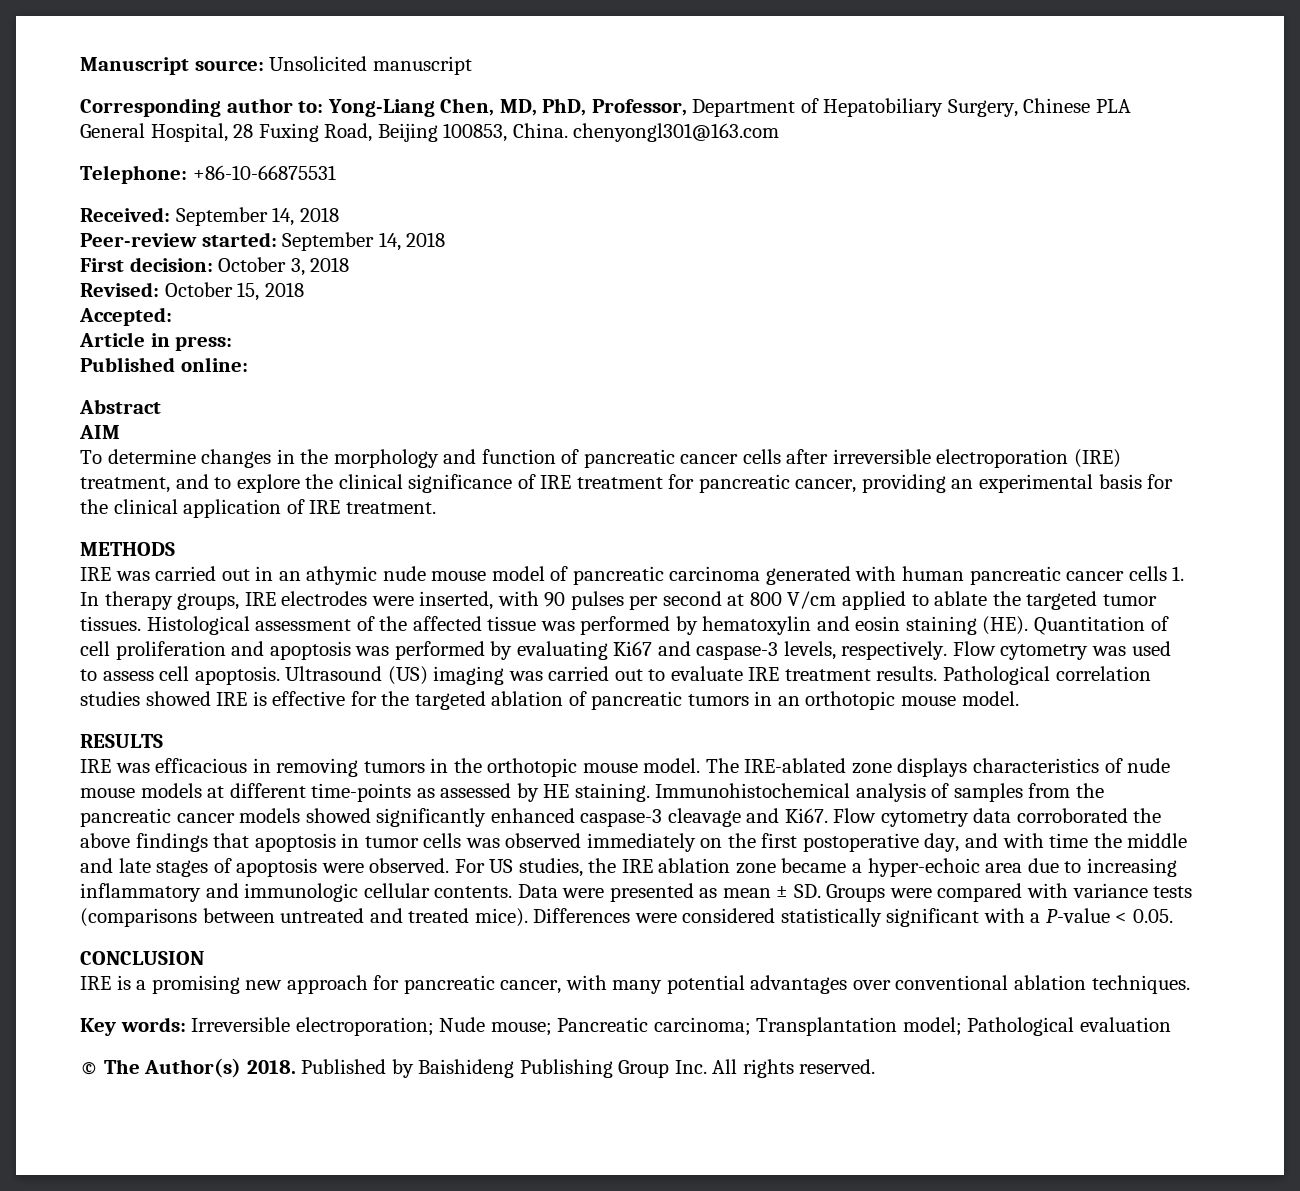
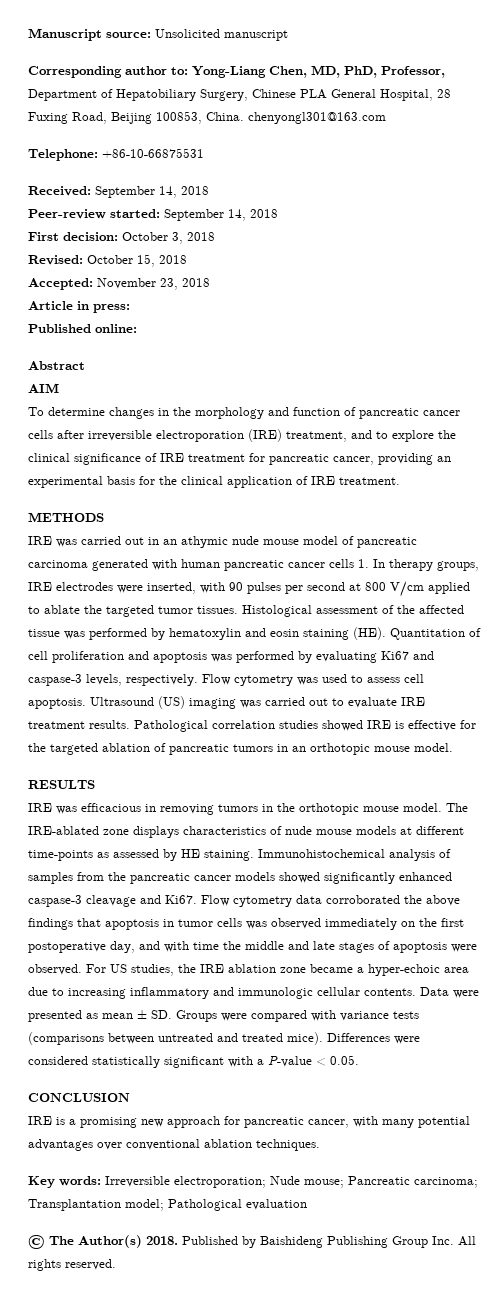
- Accepted:
+ Accepted: November 23, 2018

